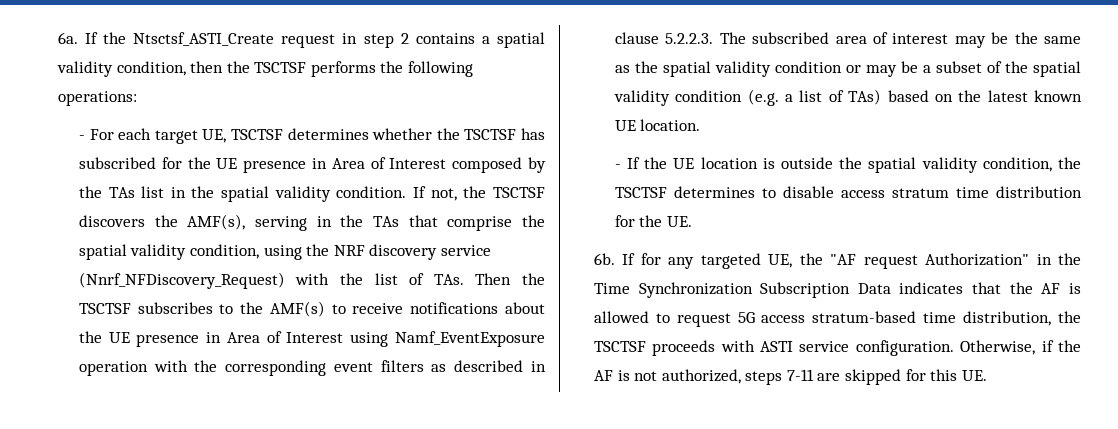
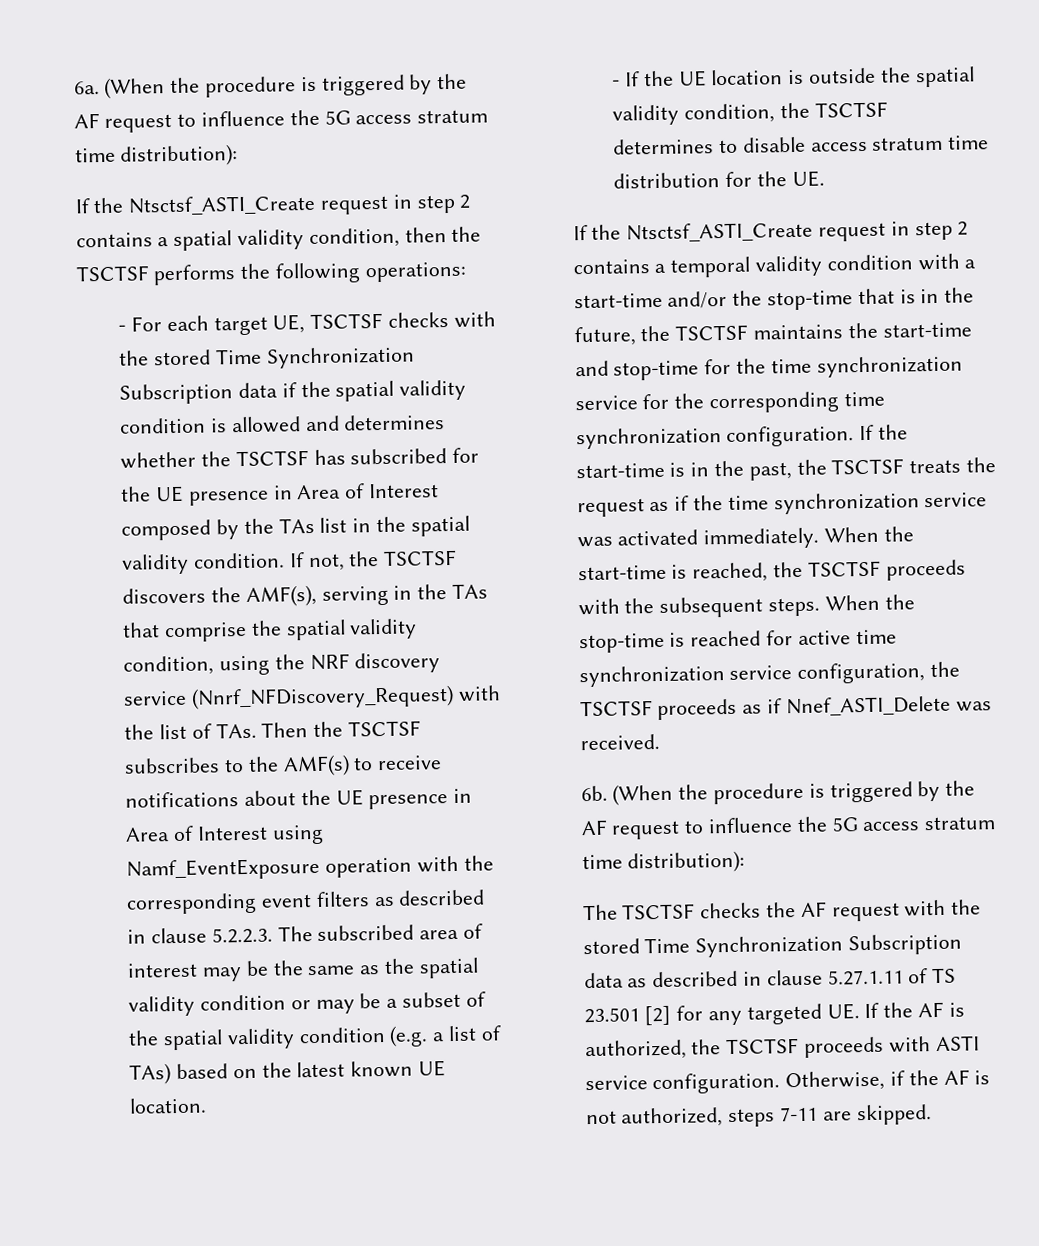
- 6a. If the Ntsctsf_ASTI_Create request in step 2 contains a spatial validity condition, then the TSCTSF performs the following operations:
+ 6a. (When the procedure is triggered by the AF request to influence the 5G access stratum time distribution):
+ If the Ntsctsf_ASTI_Create request in step 2 contains a spatial validity condition, then the TSCTSF performs the following operations:
- - For each target UE, TSCTSF determines whether the TSCTSF has subscribed for the UE presence in Area of Interest composed by the TAs list in the spatial validity condition.
+ - For each target UE, TSCTSF checks with the stored Time Synchronization Subscription data if the spatial validity condition is allowed and determines whether the TSCTSF has subscribed for the UE presence in Area of Interest composed by the TAs list in the spatial validity condition.
- 6b. If for any targeted UE, the "AF request Authorization" in the Time Synchronization Subscription Data indicates that the AF is allowed to request 5G access stratum-based time distribution, the TSCTSF proceeds with ASTI service configuration.
+ If the Ntsctsf_ASTI_Create request in step 2 contains a temporal validity condition with a start-time and/or the stop-time that is in the future, the TSCTSF maintains the start-time and stop-time for the time synchronization service for the corresponding time synchronization configuration. If the start-time is in the past, the TSCTSF treats the request as if the time synchronization service was activated immediately. When the start-time is reached, the TSCTSF proceeds with the subsequent steps. When the stop-time is reached for active time synchronization service configuration, the TSCTSF proceeds as if Nnef_ASTI_Delete was received.
+ 6b. (When the procedure is triggered by the AF request to influence the 5G access stratum time distribution):
+ The TSCTSF checks the AF request with the stored Time Synchronization Subscription data as described in clause 5.27.1.11 of TS 23.501 [2] for any targeted UE. If the AF is authorized, the TSCTSF proceeds with ASTI service configuration.
- Otherwise, if the AF is not authorized, steps 7-11 are skipped for this UE.
+ Otherwise, if the AF is not authorized, steps 7-11 are skipped.

